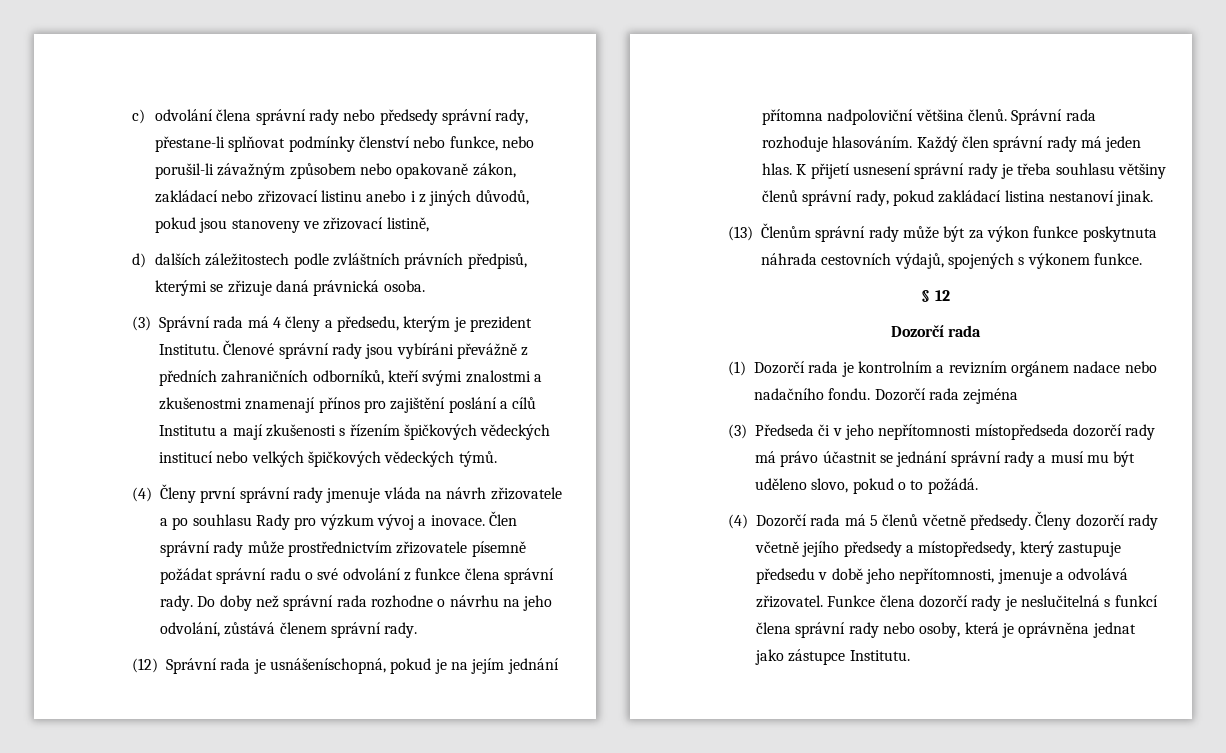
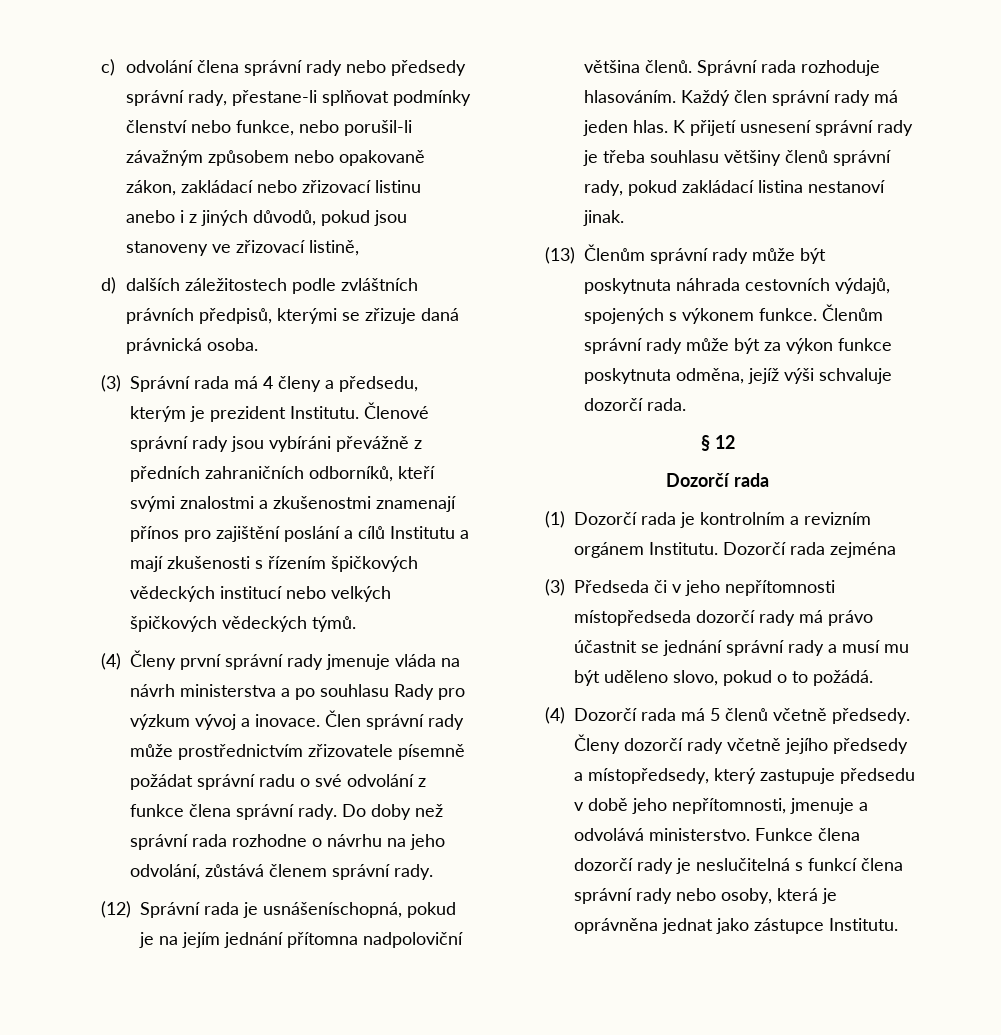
- (4) Členy první správní rady jmenuje vláda na návrh zřizovatele a po souhlasu Rady pro výzkum vývoj a inovace.
+ (4) Členy první správní rady jmenuje vláda na návrh ministerstva a po souhlasu Rady pro výzkum vývoj a inovace.
- (13) Členům správní rady může být za výkon funkce poskytnuta náhrada cestovních výdajů, spojených s výkonem funkce.
+ (13) Členům správní rady může být poskytnuta náhrada cestovních výdajů, spojených s výkonem funkce. Členům správní rady může být za výkon funkce poskytnuta odměna, jejíž výši schvaluje dozorčí rada.
- (1) Dozorčí rada je kontrolním a revizním orgánem nadace nebo nadačního fondu.
+ (1) Dozorčí rada je kontrolním a revizním orgánem Institutu.
- Členy dozorčí rady včetně jejího předsedy a místopředsedy, který zastupuje předsedu v době jeho nepřítomnosti, jmenuje a odvolává zřizovatel.
+ Členy dozorčí rady včetně jejího předsedy a místopředsedy, který zastupuje předsedu v době jeho nepřítomnosti, jmenuje a odvolává ministerstvo.

